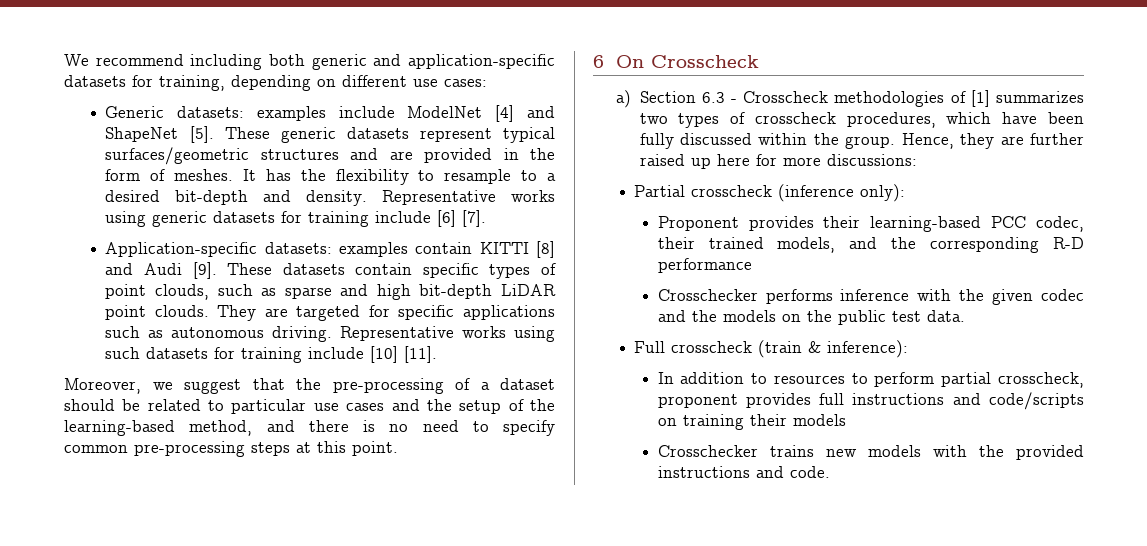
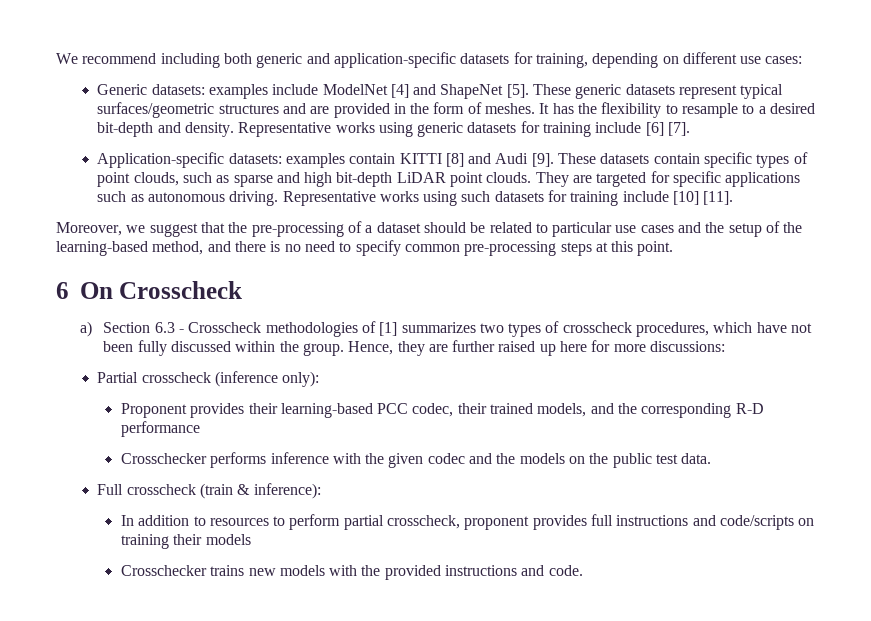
- a) Section 6.3 - Crosscheck methodologies of [1] summarizes two types of crosscheck procedures, which have been fully discussed within the group.
+ a) Section 6.3 - Crosscheck methodologies of [1] summarizes two types of crosscheck procedures, which have not been fully discussed within the group.

